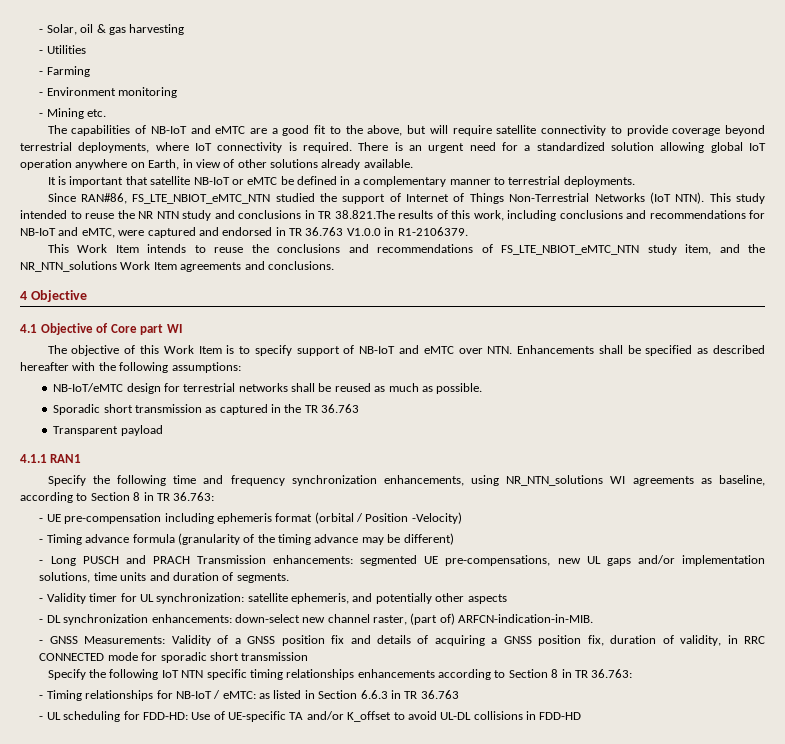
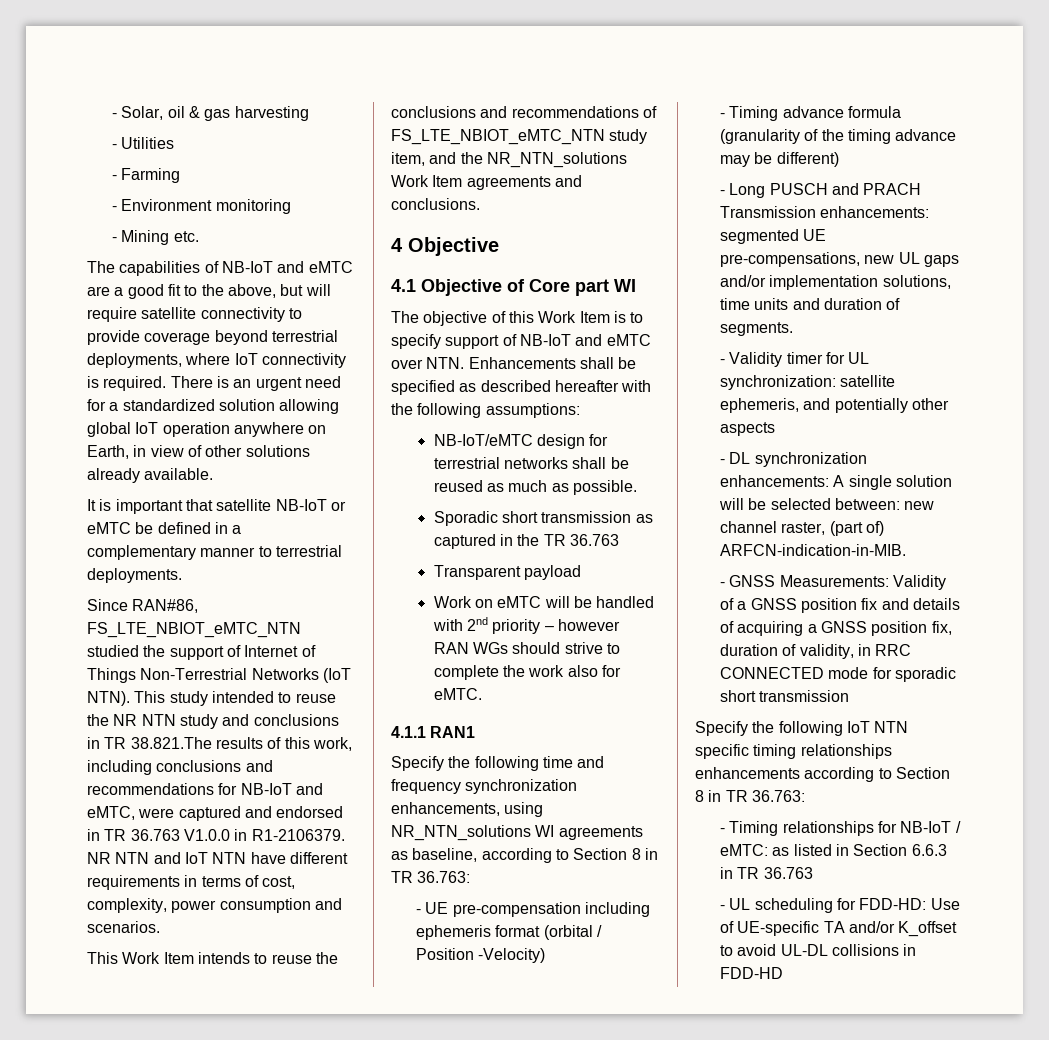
+ NR NTN and IoT NTN have different requirements in terms of cost, complexity, power consumption and scenarios.
+ Work on eMTC will be handled with 2nd priority – however RAN WGs should strive to complete the work also for eMTC.
- - DL synchronization enhancements: down-select new channel raster, (part of) ARFCN-indication-in-MIB.
+ - DL synchronization enhancements: A single solution will be selected between: new channel raster, (part of) ARFCN-indication-in-MIB.

